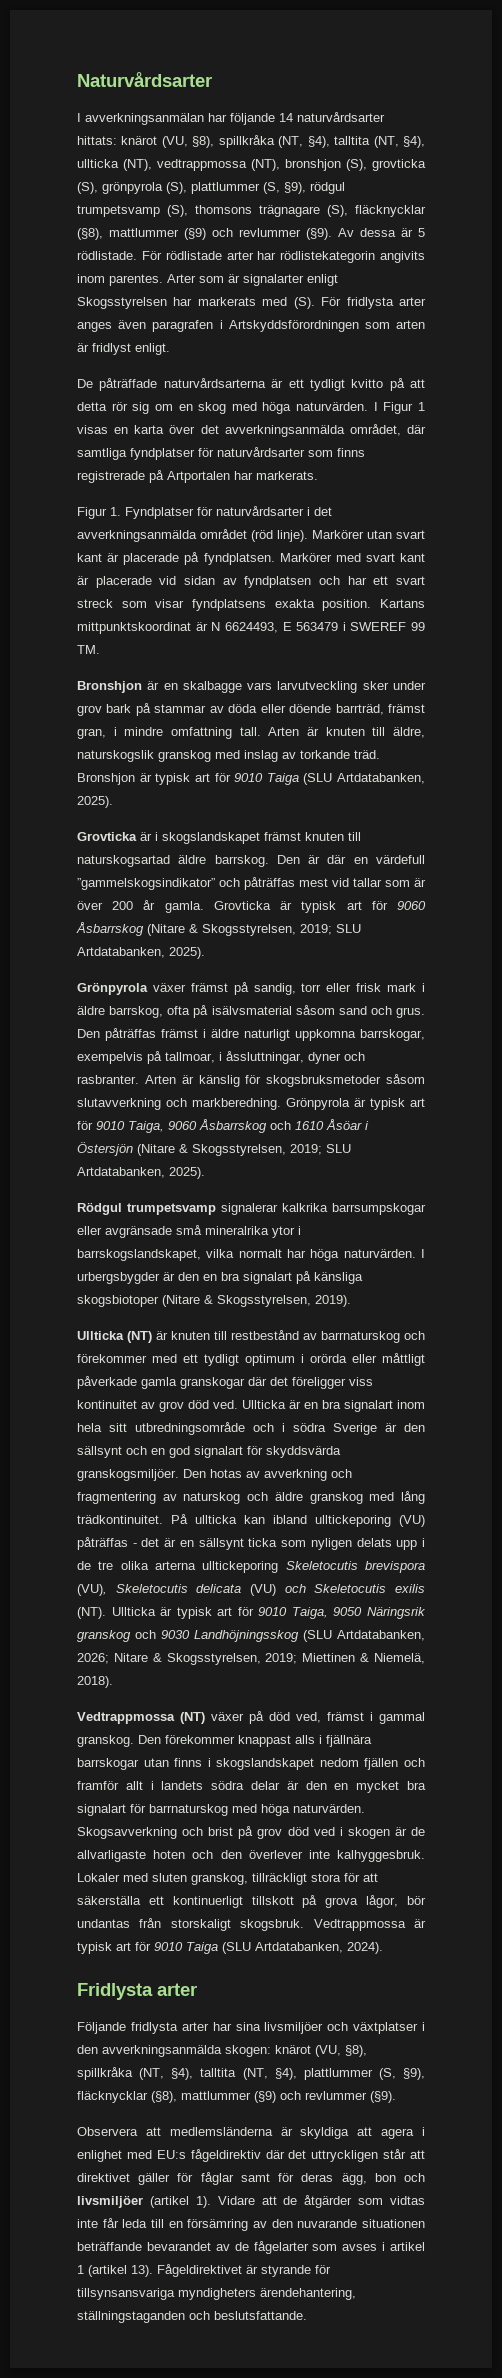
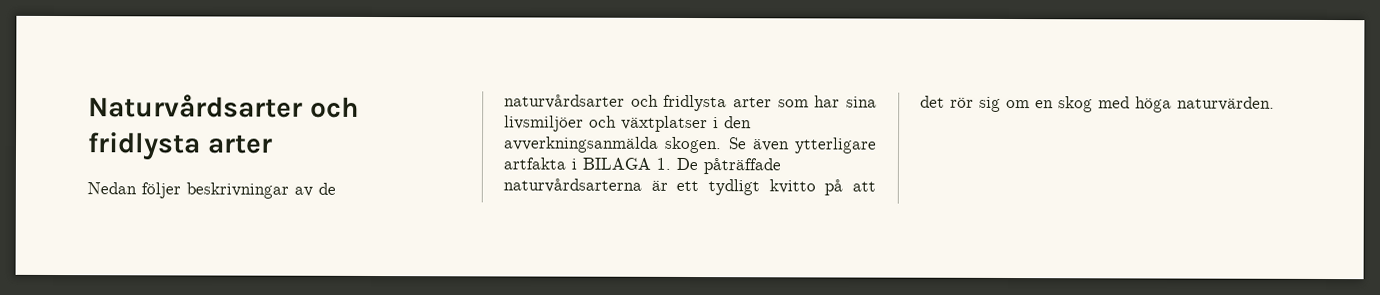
- Naturvårdsarter
- I avverkningsanmälan har följande 14 naturvårdsarter hittats: knärot (VU, §8), spillkråka (NT, §4), talltita (NT, §4), ullticka (NT), vedtrappmossa (NT), bronshjon (S), grovticka (S), grönpyrola (S), plattlummer (S, §9), rödgul trumpetsvamp (S), thomsons trägnagare (S), fläcknycklar (§8), mattlummer (§9) och revlummer (§9). Av dessa är 5 rödlistade. För rödlistade arter har rödlistekategorin angivits inom parentes. Arter som är signalarter enligt Skogsstyrelsen har markerats med (S). För fridlysta arter anges även paragrafen i Artskyddsförordningen som arten är fridlyst enligt.
- De påträffade naturvårdsarterna är ett tydligt kvitto på att detta rör sig om en skog med höga naturvärden. I Figur 1 visas en karta över det avverkningsanmälda området, där samtliga fyndplatser för naturvårdsarter som finns registrerade på Artportalen har markerats.
- Figur 1. Fyndplatser för naturvårdsarter i det avverkningsanmälda området (röd linje). Markörer utan svart kant är placerade på fyndplatsen. Markörer med svart kant är placerade vid sidan av fyndplatsen och har ett svart streck som visar fyndplatsens exakta position. Kartans mittpunktskoordinat är N 6624493, E 563479 i SWEREF 99 TM.
- Bronshjon är en skalbagge vars larvutveckling sker under grov bark på stammar av döda eller döende barrträd, främst gran, i mindre omfattning tall. Arten är knuten till äldre, naturskogslik granskog med inslag av torkande träd. Bronshjon är typisk art för 9010 Taiga (SLU Artdatabanken, 2025).
- Grovticka är i skogslandskapet främst knuten till naturskogsartad äldre barrskog. Den är där en värdefull ”gammelskogsindikator” och påträffas mest vid tallar som är över 200 år gamla. Grovticka är typisk art för 9060 Åsbarrskog (Nitare & Skogsstyrelsen, 2019; SLU Artdatabanken, 2025).
- Grönpyrola växer främst på sandig, torr eller frisk mark i äldre barrskog, ofta på isälvsmaterial såsom sand och grus. Den påträffas främst i äldre naturligt uppkomna barrskogar, exempelvis på tallmoar, i åssluttningar, dyner och rasbranter. Arten är känslig för skogsbruksmetoder såsom slutavverkning och markberedning. Grönpyrola är typisk art för 9010 Taiga, 9060 Åsbarrskog och 1610 Åsöar i Östersjön (Nitare & Skogsstyrelsen, 2019; SLU Artdatabanken, 2025).
- Rödgul trumpetsvamp signalerar kalkrika barrsumpskogar eller avgränsade små mineralrika ytor i barrskogslandskapet, vilka normalt har höga naturvärden. I urbergsbygder är den en bra signalart på känsliga skogsbiotoper (Nitare & Skogsstyrelsen, 2019).
- Ullticka (NT) är knuten till restbestånd av barrnaturskog och förekommer med ett tydligt optimum i orörda eller måttligt påverkade gamla granskogar där det föreligger viss kontinuitet av grov död ved. Ullticka är en bra signalart inom hela sitt utbredningsområde och i södra Sverige är den sällsynt och en god signalart för skyddsvärda granskogsmiljöer. Den hotas av avverkning och fragmentering av naturskog och äldre granskog med lång trädkontinuitet. På ullticka kan ibland ulltickeporing (VU) påträffas - det är en sällsynt ticka som nyligen delats upp i de tre olika arterna ulltickeporing Skeletocutis brevispora (VU), Skeletocutis delicata (VU) och Skeletocutis exilis (NT). Ullticka är typisk art för 9010 Taiga, 9050 Näringsrik granskog och 9030 Landhöjningsskog (SLU Artdatabanken, 2026; Nitare & Skogsstyrelsen, 2019; Miettinen & Niemelä, 2018).
- Vedtrappmossa (NT) växer på död ved, främst i gammal granskog. Den förekommer knappast alls i fjällnära barrskogar utan finns i skogslandskapet nedom fjällen och framför allt i landets södra delar är den en mycket bra signalart för barrnaturskog med höga naturvärden. Skogsavverkning och brist på grov död ved i skogen är de allvarligaste hoten och den överlever inte kalhyggesbruk. Lokaler med sluten granskog, tillräckligt stora för att säkerställa ett kontinuerligt tillskott på grova lågor, bör undantas från storskaligt skogsbruk. Vedtrappmossa är typisk art för 9010 Taiga (SLU Artdatabanken, 2024).
- Fridlysta arter
- Följande fridlysta arter har sina livsmiljöer och växtplatser i den avverkningsanmälda skogen: knärot (VU, §8), spillkråka (NT, §4), talltita (NT, §4), plattlummer (S, §9), fläcknycklar (§8), mattlummer (§9) och revlummer (§9).
- Observera att medlemsländerna är skyldiga att agera i enlighet med EU:s fågeldirektiv där det uttryckligen står att direktivet gäller för fåglar samt för deras ägg, bon och livsmiljöer (artikel 1). Vidare att de åtgärder som vidtas inte får leda till en försämring av den nuvarande situationen beträffande bevarandet av de fågelarter som avses i artikel 1 (artikel 13). Fågeldirektivet är styrande för tillsynsansvariga myndigheters ärendehantering, ställningstaganden och beslutsfattande.
+ Naturvårdsarter och fridlysta arter
+ Nedan följer beskrivningar av de naturvårdsarter och fridlysta arter som har sina livsmiljöer och växtplatser i den avverkningsanmälda skogen. Se även ytterligare artfakta i BILAGA 1. De påträffade naturvårdsarterna är ett tydligt kvitto på att det rör sig om en skog med höga naturvärden.

